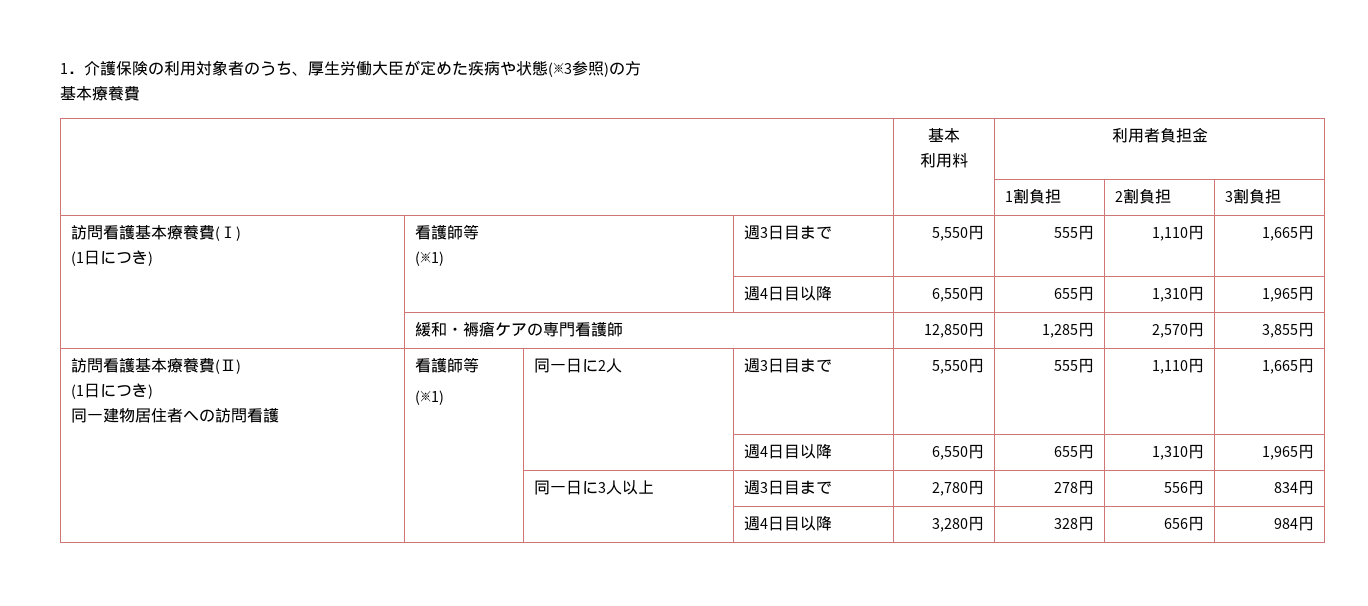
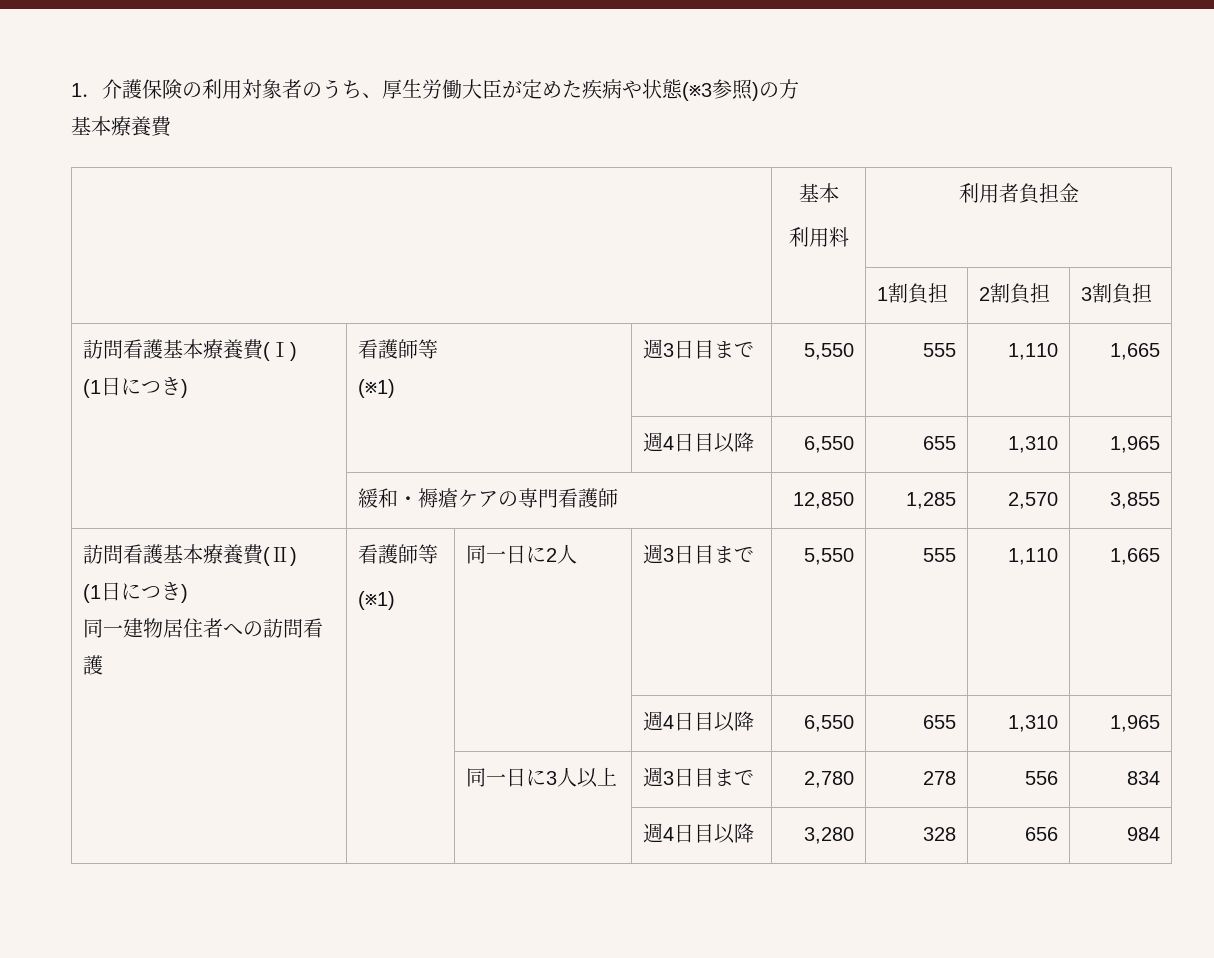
  訪問看護基本療養費(Ⅰ)
  (1日につき) | 看護師等
- (※1) | 週3日目まで | 5,550円 | 555円 | 1,110円 | 1,665円
- | | 週4日目以降 | 6,550円 | 655円 | 1,310円 | 1,965円
+ (※1) | 週3日目まで | 5,550 | 555 | 1,110 | 1,665
+ | | 週4日目以降 | 6,550 | 655 | 1,310 | 1,965
- | 緩和・褥瘡ケアの専門看護師 | 12,850円 | 1,285円 | 2,570円 | 3,855円
+ | 緩和・褥瘡ケアの専門看護師 | 12,850 | 1,285 | 2,570 | 3,855
  訪問看護基本療養費(Ⅱ)
  (1日につき)
  同一建物居住者への訪問看護 | 看護師等
- (※1) | 同一日に2人 | 週3日目まで | 5,550円 | 555円 | 1,110円 | 1,665円
- | | | 週4日目以降 | 6,550円 | 655円 | 1,310円 | 1,965円
+ (※1) | 同一日に2人 | 週3日目まで | 5,550 | 555 | 1,110 | 1,665
+ | | | 週4日目以降 | 6,550 | 655 | 1,310 | 1,965
- | | 同一日に3人以上 | 週3日目まで | 2,780円 | 278円 | 556円 | 834円
+ | | 同一日に3人以上 | 週3日目まで | 2,780 | 278 | 556 | 834
- | | | 週4日目以降 | 3,280円 | 328円 | 656円 | 984円
+ | | | 週4日目以降 | 3,280 | 328 | 656 | 984

